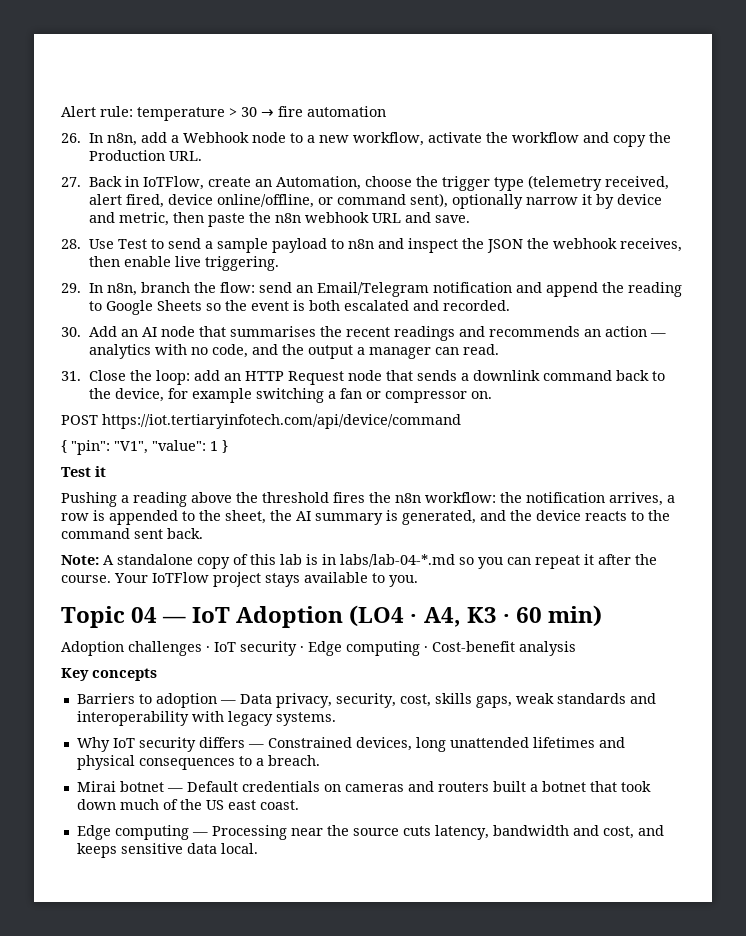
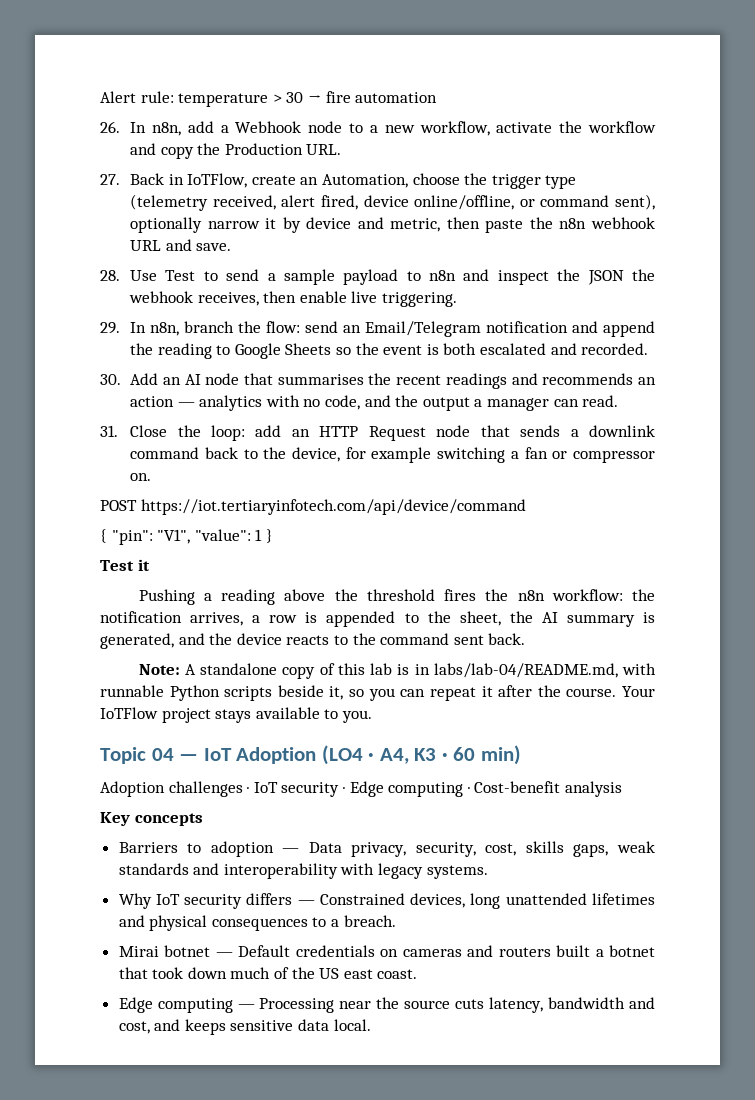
- Note: A standalone copy of this lab is in labs/lab-04-*.md so you can repeat it after the course.
+ Note: A standalone copy of this lab is in labs/lab-04/README.md, with runnable Python scripts beside it, so you can repeat it after the course.

